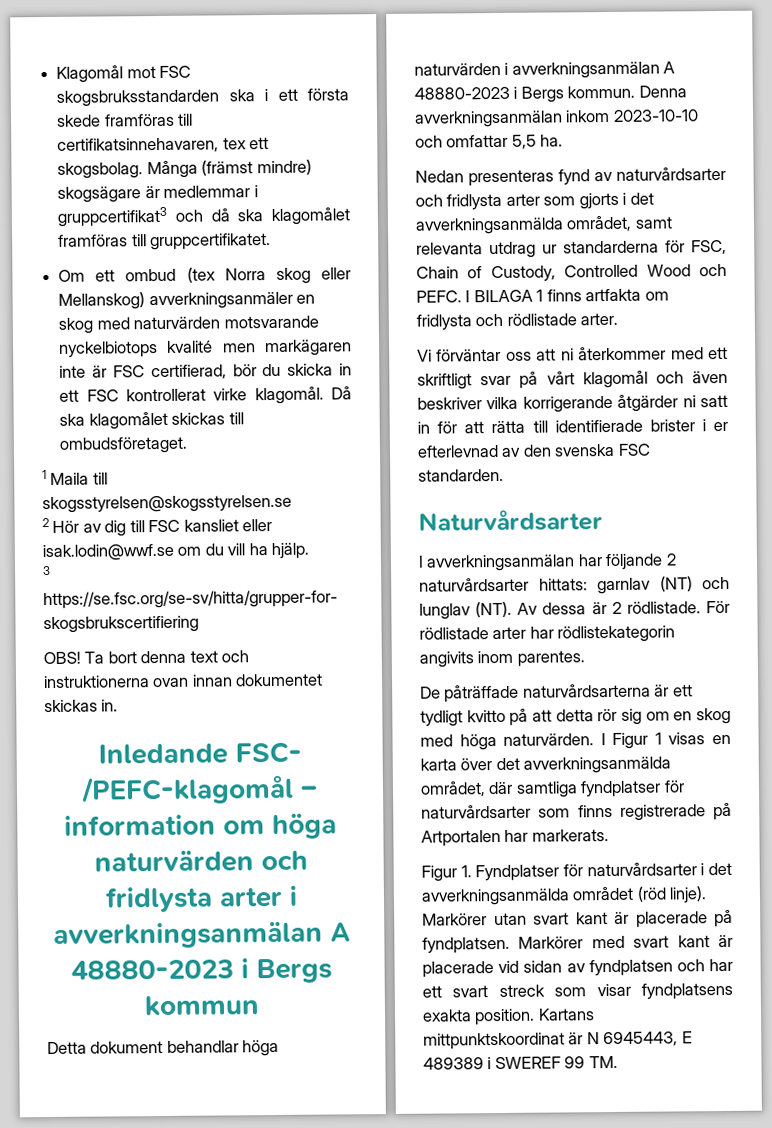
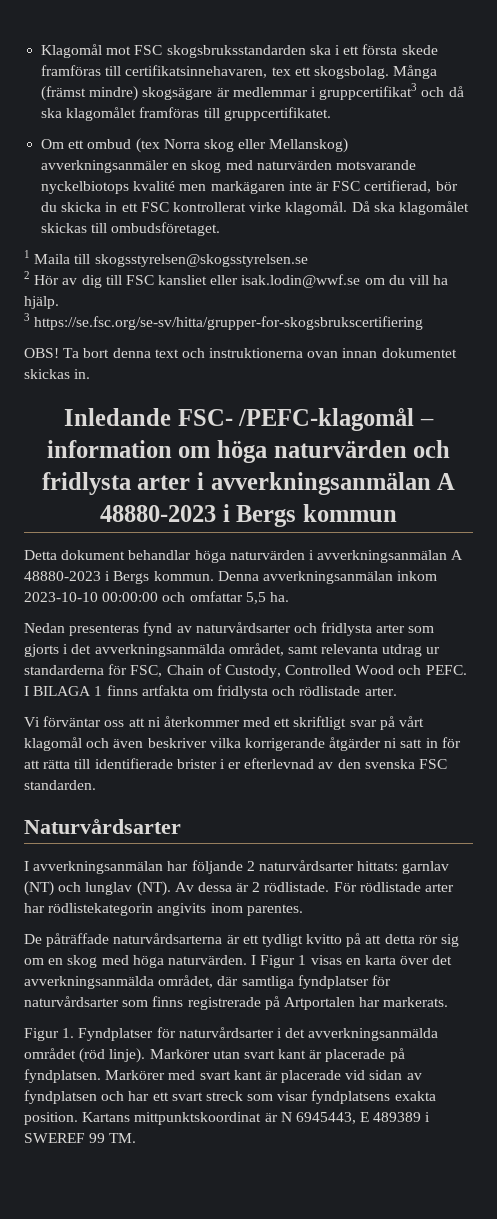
- Denna avverkningsanmälan inkom 2023-10-10 och omfattar 5,5 ha.
+ Denna avverkningsanmälan inkom 2023-10-10 00:00:00 och omfattar 5,5 ha.

